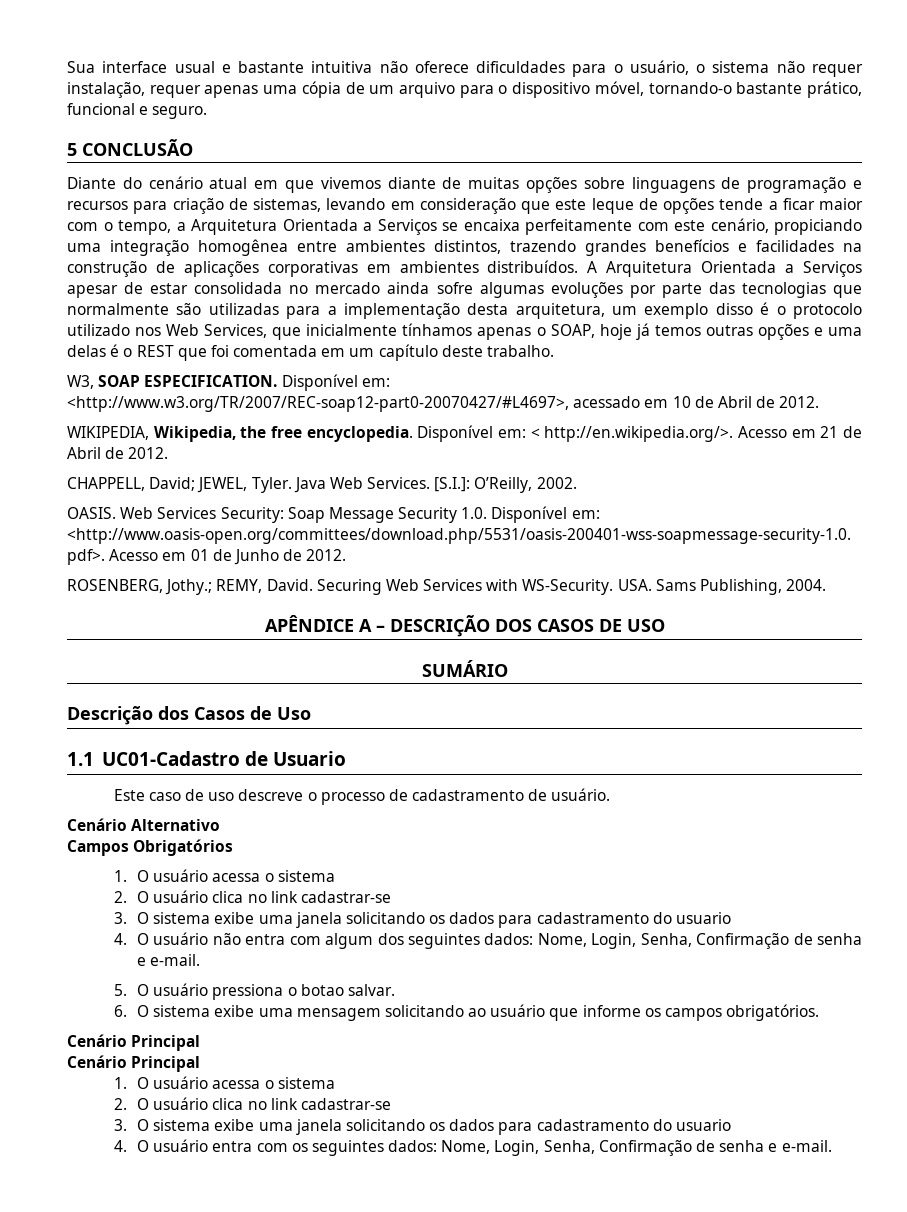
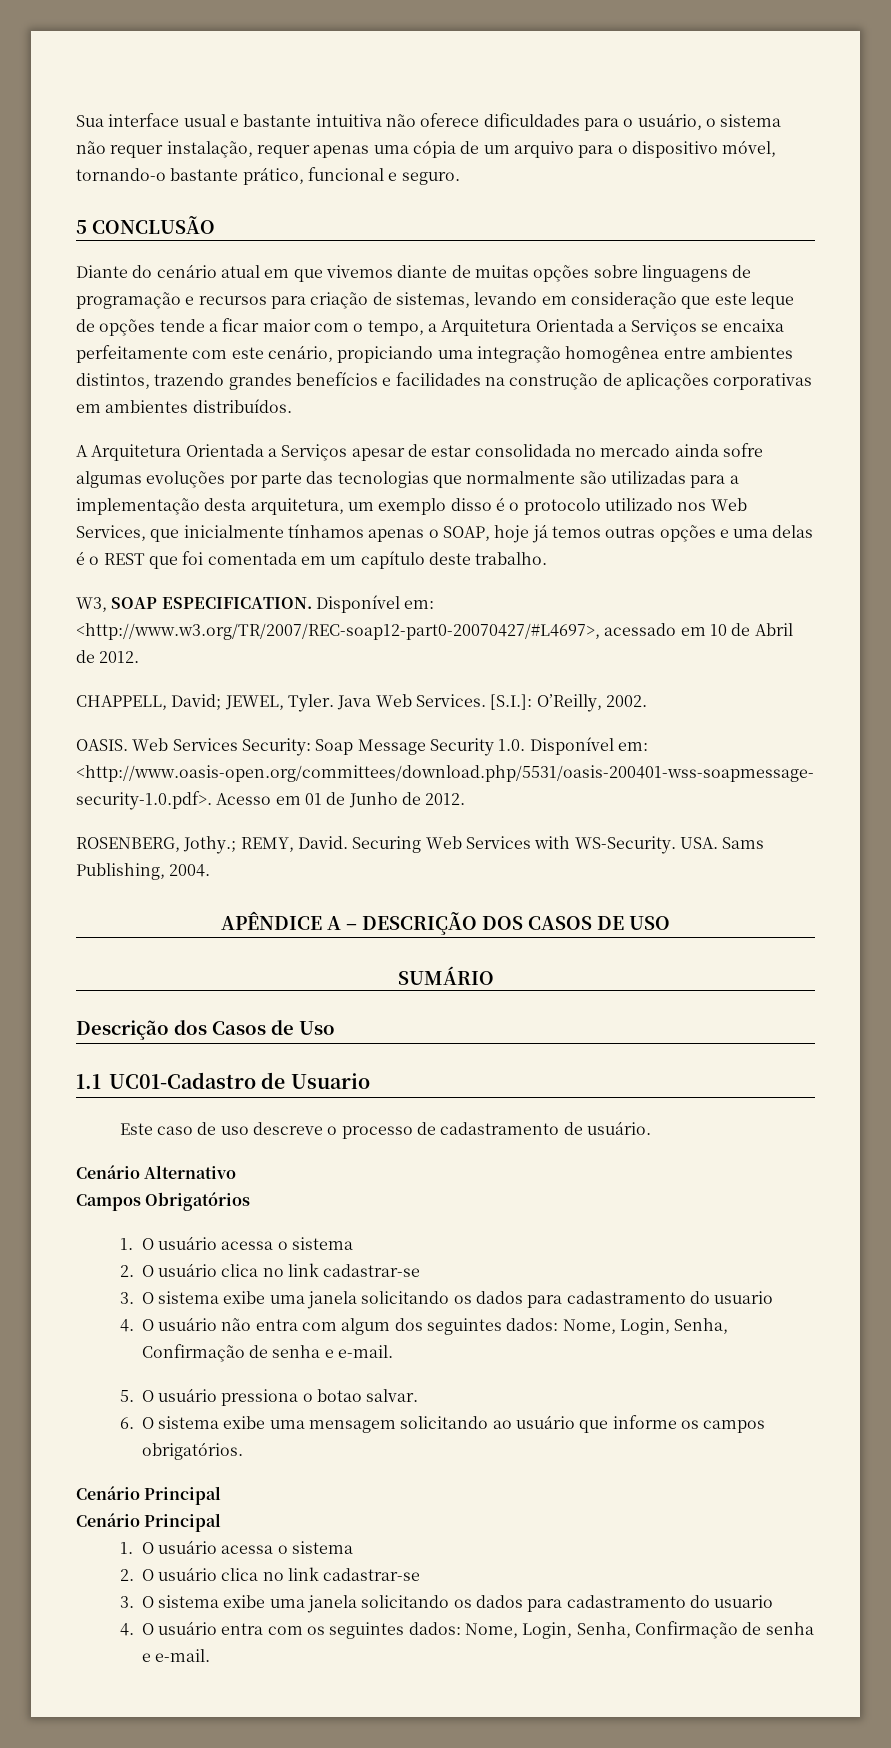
- Diante do cenário atual em que vivemos diante de muitas opções sobre linguagens de programação e recursos para criação de sistemas, levando em consideração que este leque de opções tende a ficar maior com o tempo, a Arquitetura Orientada a Serviços se encaixa perfeitamente com este cenário, propiciando uma integração homogênea entre ambientes distintos, trazendo grandes benefícios e facilidades na construção de aplicações corporativas em ambientes distribuídos. A Arquitetura Orientada a Serviços apesar de estar consolidada no mercado ainda sofre algumas evoluções por parte das tecnologias que normalmente são utilizadas para a implementação desta arquitetura, um exemplo disso é o protocolo utilizado nos Web Services, que inicialmente tínhamos apenas o SOAP, hoje já temos outras opções e uma delas é o REST que foi comentada em um capítulo deste trabalho.
+ Diante do cenário atual em que vivemos diante de muitas opções sobre linguagens de programação e recursos para criação de sistemas, levando em consideração que este leque de opções tende a ficar maior com o tempo, a Arquitetura Orientada a Serviços se encaixa perfeitamente com este cenário, propiciando uma integração homogênea entre ambientes distintos, trazendo grandes benefícios e facilidades na construção de aplicações corporativas em ambientes distribuídos.
+ A Arquitetura Orientada a Serviços apesar de estar consolidada no mercado ainda sofre algumas evoluções por parte das tecnologias que normalmente são utilizadas para a implementação desta arquitetura, um exemplo disso é o protocolo utilizado nos Web Services, que inicialmente tínhamos apenas o SOAP, hoje já temos outras opções e uma delas é o REST que foi comentada em um capítulo deste trabalho.
- WIKIPEDIA, Wikipedia, the free encyclopedia. Disponível em: < http://en.wikipedia.org/>. Acesso em 21 de Abril de 2012.

